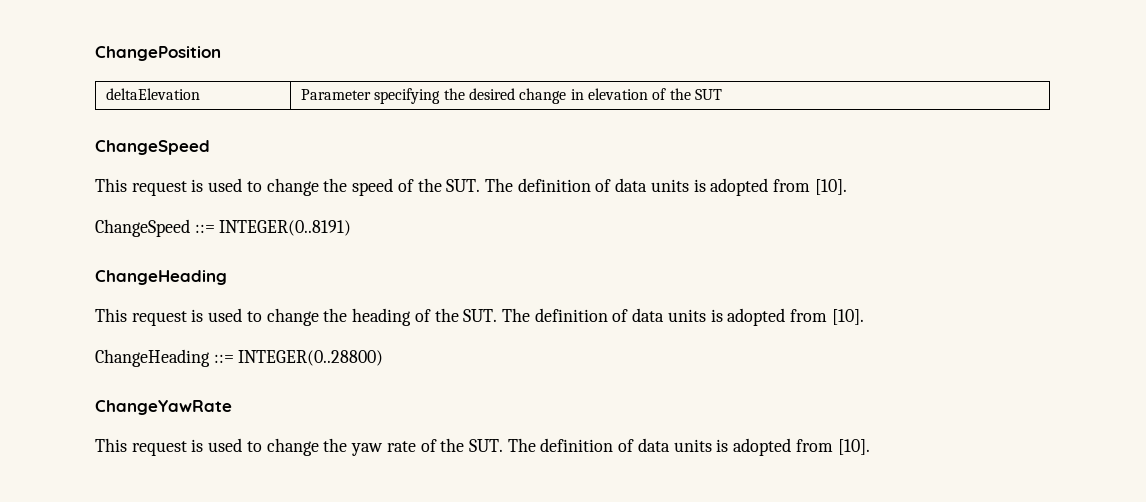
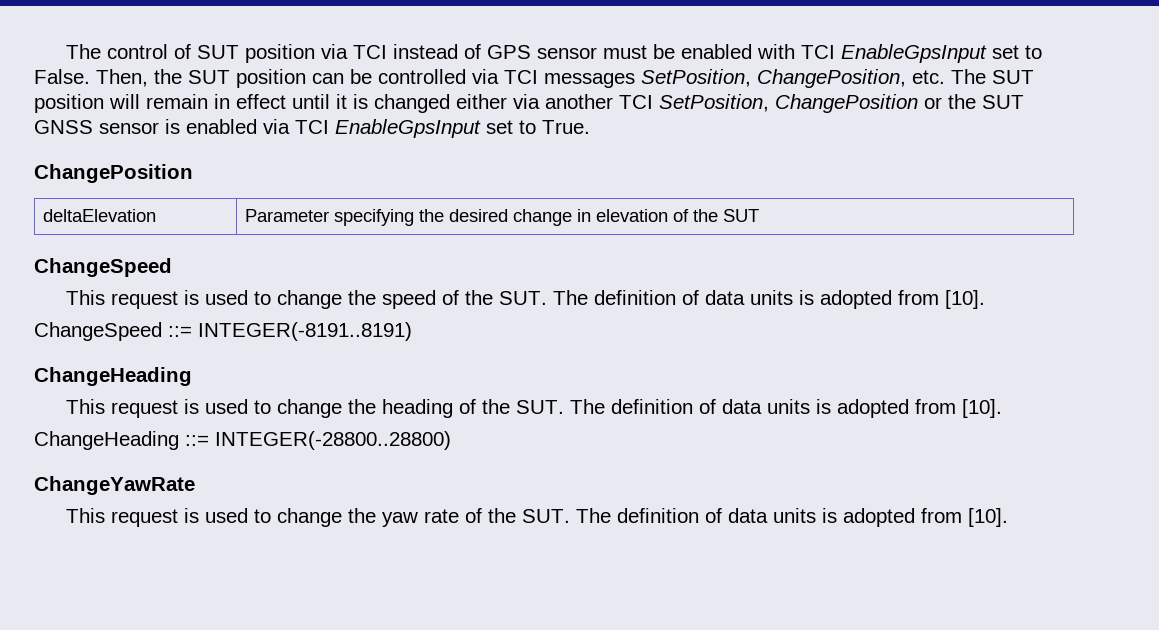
+ The control of SUT position via TCI instead of GPS sensor must be enabled with TCI EnableGpsInput set to False. Then, the SUT position can be controlled via TCI messages SetPosition, ChangePosition, etc. The SUT position will remain in effect until it is changed either via another TCI SetPosition, ChangePosition or the SUT GNSS sensor is enabled via TCI EnableGpsInput set to True.
- ChangeSpeed ::= INTEGER(0..8191)
+ ChangeSpeed ::= INTEGER(-8191..8191)
- ChangeHeading ::= INTEGER(0..28800)
+ ChangeHeading ::= INTEGER(-28800..28800)

